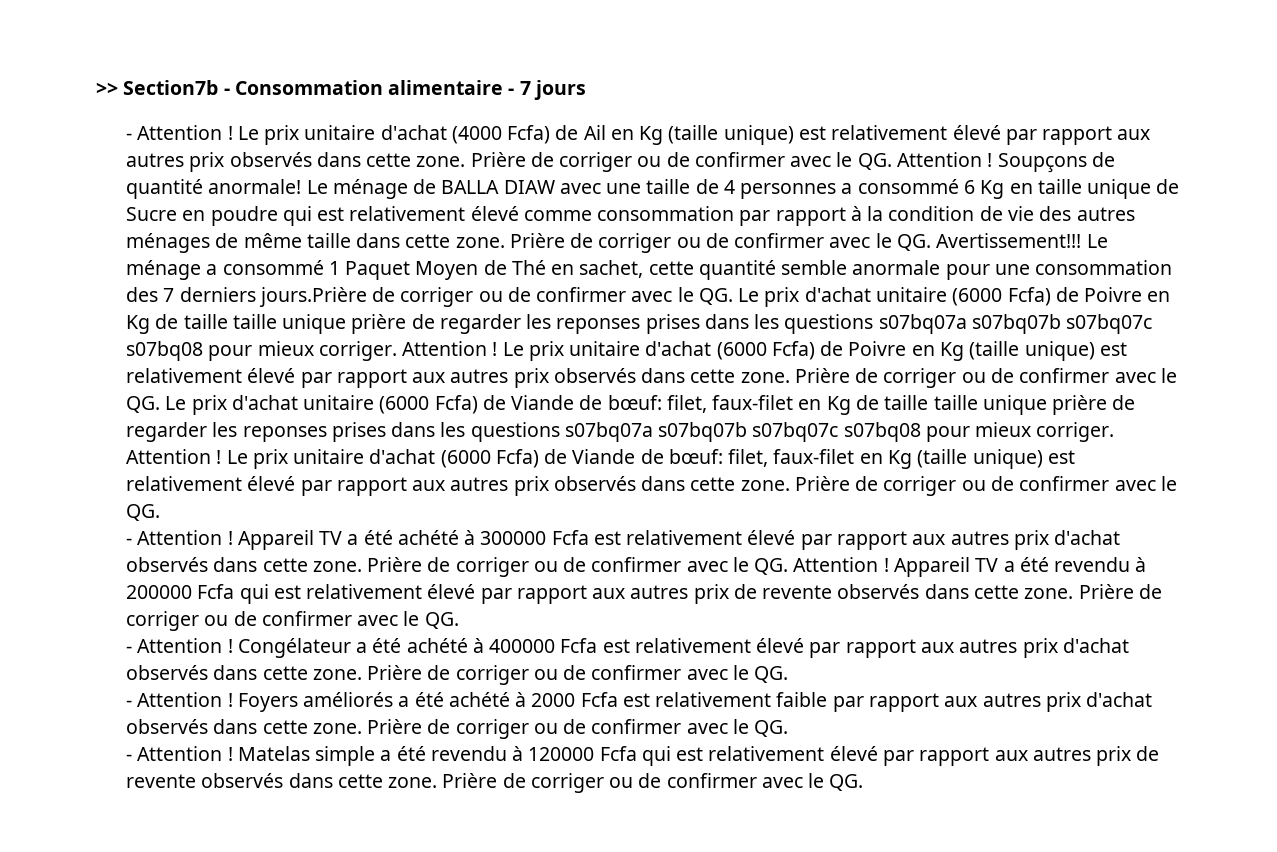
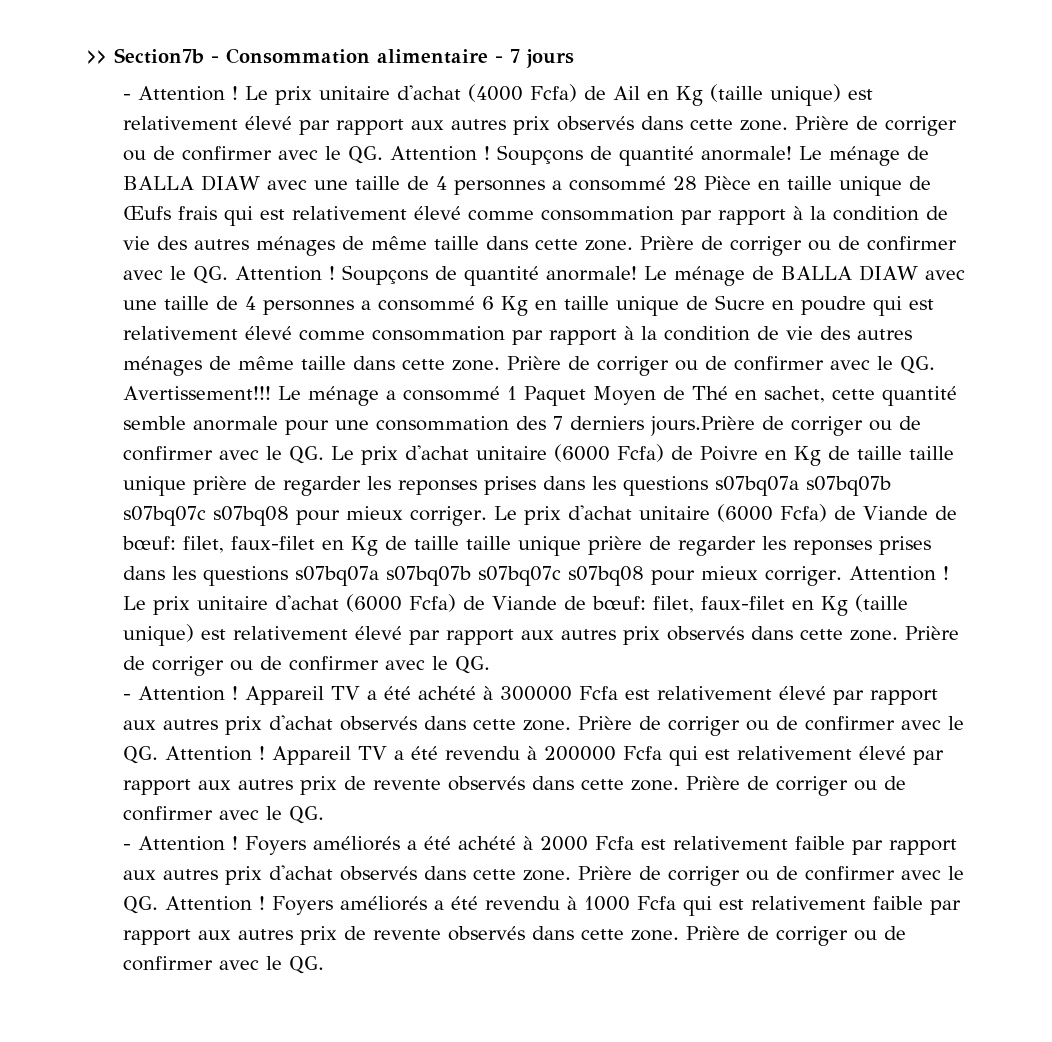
- Le ménage de BALLA DIAW avec une taille de 4 personnes a consommé 6 Kg en taille unique de Sucre en poudre qui est relativement élevé comme consommation par rapport à la condition de vie des autres ménages de même taille dans cette zone.
+ Le ménage de BALLA DIAW avec une taille de 4 personnes a consommé 28 Pièce en taille unique de Œufs frais qui est relativement élevé comme consommation par rapport à la condition de vie des autres ménages de même taille dans cette zone. Prière de corriger ou de confirmer avec le QG. Attention ! Soupçons de quantité anormale! Le ménage de BALLA DIAW avec une taille de 4 personnes a consommé 6 Kg en taille unique de Sucre en poudre qui est relativement élevé comme consommation par rapport à la condition de vie des autres ménages de même taille dans cette zone.
- Attention ! Le prix unitaire d'achat (6000 Fcfa) de Poivre en Kg (taille unique) est relativement élevé par rapport aux autres prix observés dans cette zone. Prière de corriger ou de confirmer avec le QG. Le prix d'achat unitaire (6000 Fcfa) de Viande de bœuf: filet, faux-filet en Kg de taille taille unique prière de regarder les reponses prises dans les questions s07bq07a s07bq07b s07bq07c s07bq08 pour mieux corriger.
+ Le prix d'achat unitaire (6000 Fcfa) de Viande de bœuf: filet, faux-filet en Kg de taille taille unique prière de regarder les reponses prises dans les questions s07bq07a s07bq07b s07bq07c s07bq08 pour mieux corriger.
- - Attention ! Congélateur a été achété à 400000 Fcfa est relativement élevé par rapport aux autres prix d'achat observés dans cette zone. Prière de corriger ou de confirmer avec le QG.
- Foyers améliorés a été achété à 2000 Fcfa est relativement faible par rapport aux autres prix d'achat observés dans cette zone. Prière de corriger ou de confirmer avec le QG.
- - Attention ! Matelas simple a été revendu à 120000 Fcfa qui est relativement élevé par rapport aux autres prix de revente observés dans cette zone.
+ Foyers améliorés a été achété à 2000 Fcfa est relativement faible par rapport aux autres prix d'achat observés dans cette zone. Prière de corriger ou de confirmer avec le QG. Attention ! Foyers améliorés a été revendu à 1000 Fcfa qui est relativement faible par rapport aux autres prix de revente observés dans cette zone.

